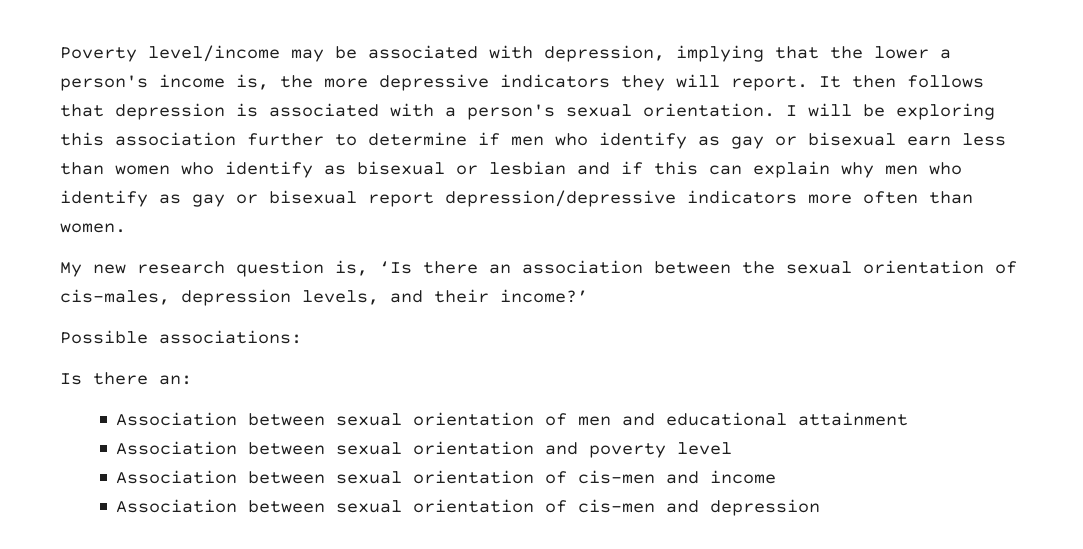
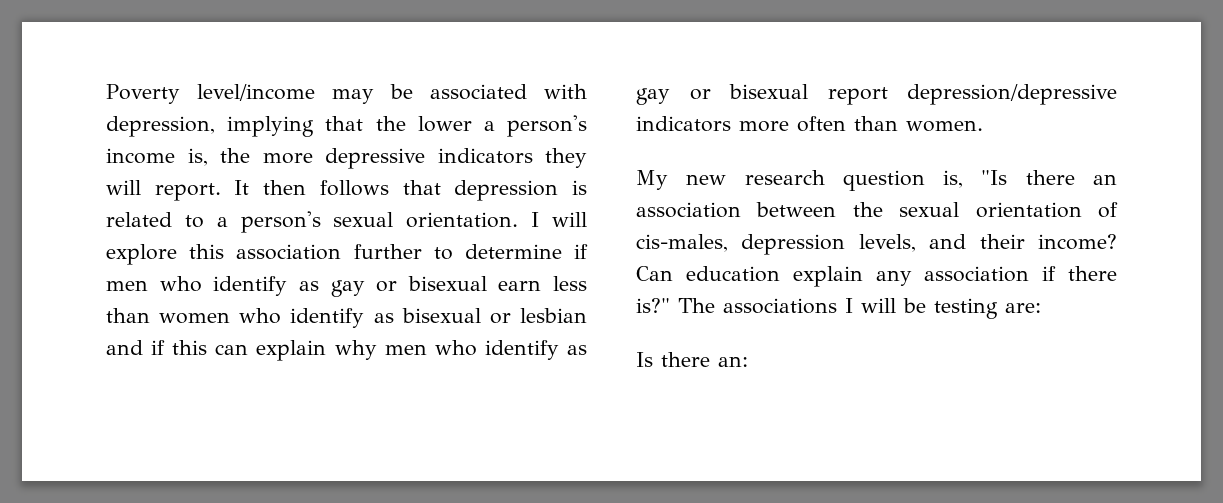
- It then follows that depression is associated with a person's sexual orientation.
+ It then follows that depression is related to a person's sexual orientation.
- I will be exploring this association further to determine if men who identify as gay or bisexual earn less than women who identify as bisexual or lesbian and if this can explain why men who identify as gay or bisexual report depression/depressive indicators more often than women.
+ I will explore this association further to determine if men who identify as gay or bisexual earn less than women who identify as bisexual or lesbian and if this can explain why men who identify as gay or bisexual report depression/depressive indicators more often than women.
- My new research question is, ‘Is there an association between the sexual orientation of cis-males, depression levels, and their income?’
- Possible associations:
+ My new research question is, "Is there an association between the sexual orientation of cis-males, depression levels, and their income? Can education explain any association if there is?" The associations I will be testing are:
  Is there an:
- Association between sexual orientation of men and educational attainment
- Association between sexual orientation and poverty level
- Association between sexual orientation of cis-men and income
- Association between sexual orientation of cis-men and depression

